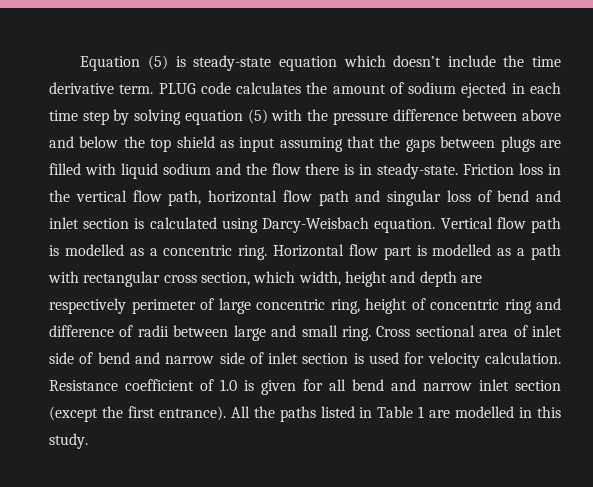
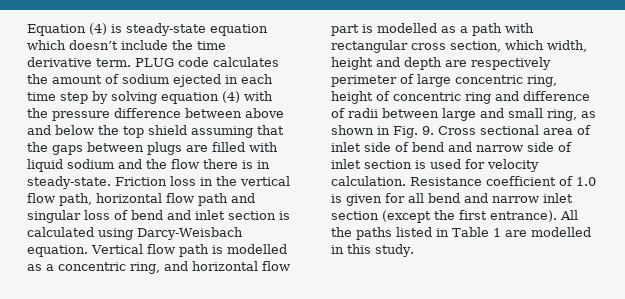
- Equation (5) is steady-state equation which doesn’t include the time derivative term.
+ Equation (4) is steady-state equation which doesn’t include the time derivative term.
- PLUG code calculates the amount of sodium ejected in each time step by solving equation (5) with the pressure difference between above and below the top shield as input assuming that the gaps between plugs are filled with liquid sodium and the flow there is in steady-state.
+ PLUG code calculates the amount of sodium ejected in each time step by solving equation (4) with the pressure difference between above and below the top shield assuming that the gaps between plugs are filled with liquid sodium and the flow there is in steady-state.
- Vertical flow path is modelled as a concentric ring. Horizontal flow part is modelled as a path with rectangular cross section, which width, height and depth are respectively perimeter of large concentric ring, height of concentric ring and difference of radii between large and small ring. Cross sectional area of inlet side of bend and narrow side of inlet section is used for velocity calculation.
+ Vertical flow path is modelled as a concentric ring, and horizontal flow part is modelled as a path with rectangular cross section, which width, height and depth are respectively perimeter of large concentric ring, height of concentric ring and difference of radii between large and small ring, as shown in Fig. 9. Cross sectional area of inlet side of bend and narrow side of inlet section is used for velocity calculation.

